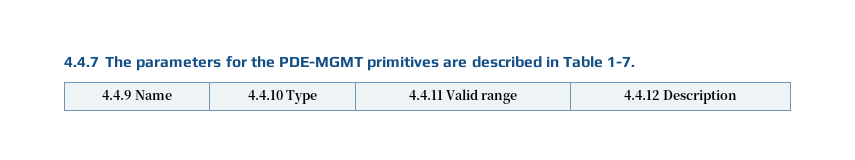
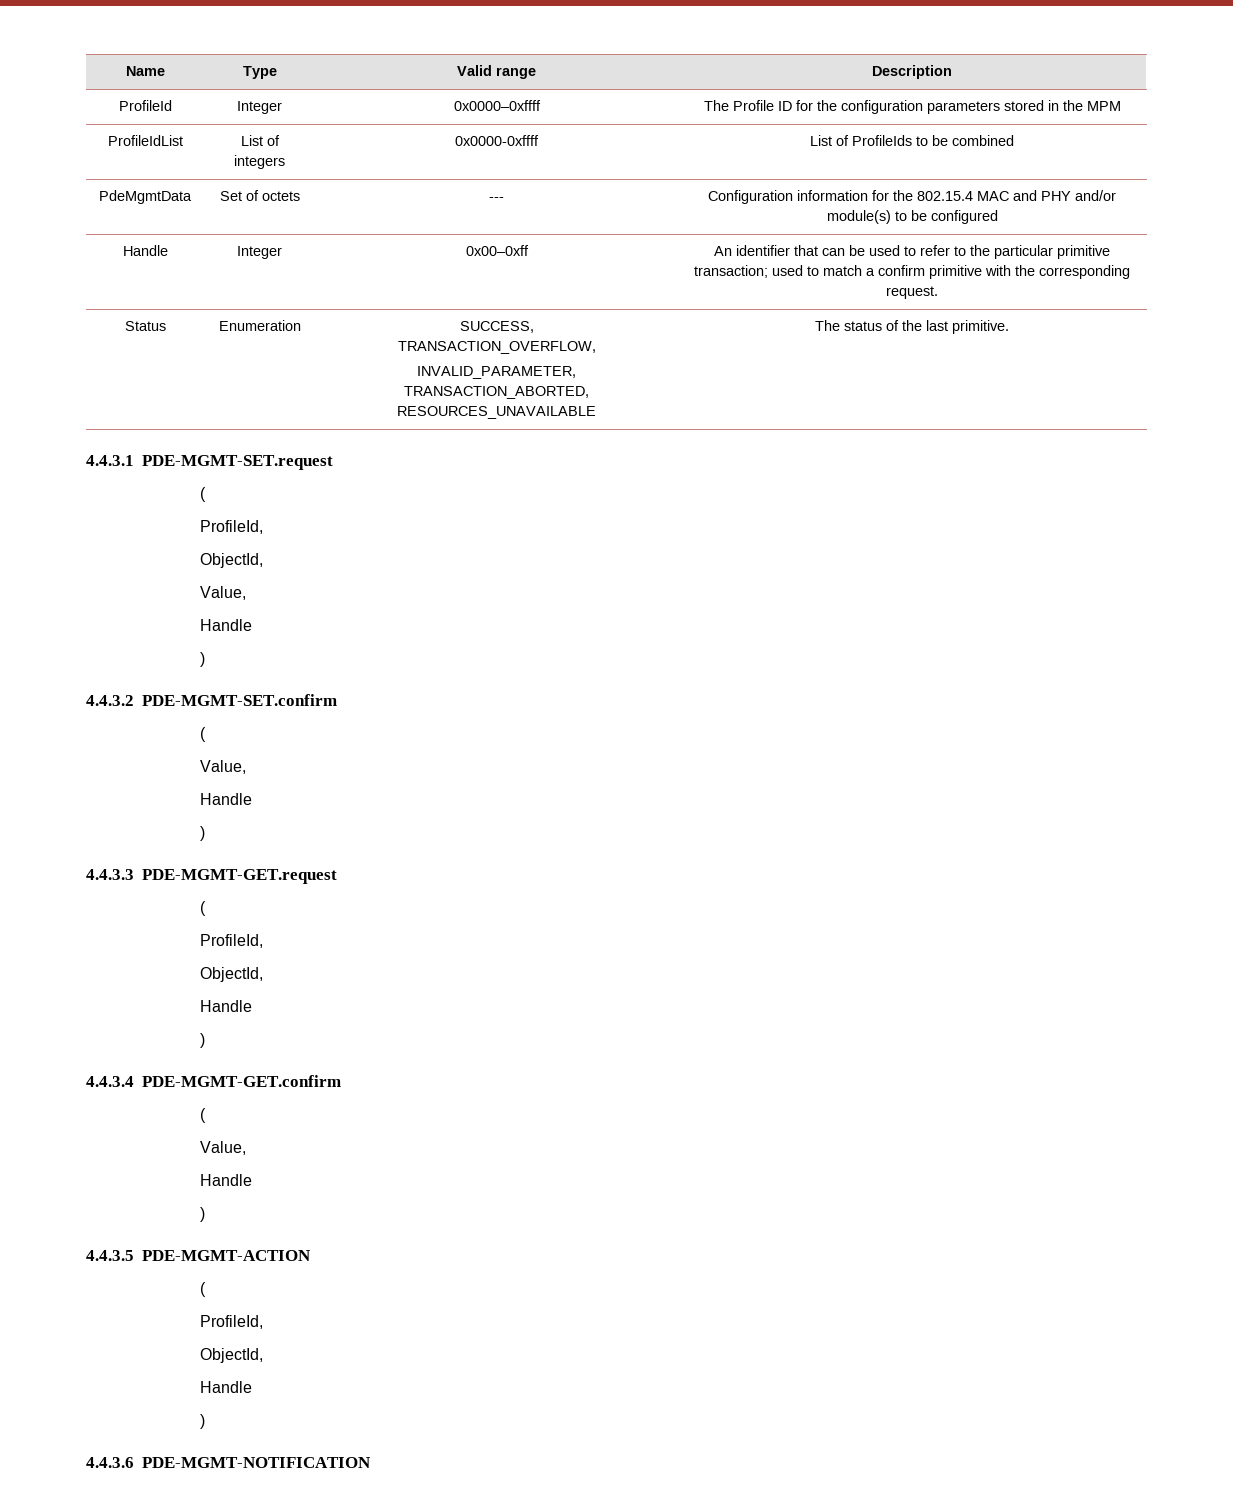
- 4.4.7 The parameters for the PDE-MGMT primitives are described in Table 1-7.
- 4.4.9 Name | 4.4.10 Type | 4.4.11 Valid range | 4.4.12 Description
+ Name | Type | Valid range | Description
+ ProfileId | Integer | 0x0000–0xffff | The Profile ID for the configuration parameters stored in the MPM
+ ProfileIdList | List of integers | 0x0000-0xffff | List of ProfileIds to be combined
+ PdeMgmtData | Set of octets | --- | Configuration information for the 802.15.4 MAC and PHY and/or module(s) to be configured
+ Handle | Integer | 0x00–0xff | An identifier that can be used to refer to the particular primitive transaction; used to match a confirm primitive with the corresponding request.
+ Status | Enumeration | SUCCESS,
+ TRANSACTION_OVERFLOW,
+ INVALID_PARAMETER, TRANSACTION_ABORTED, RESOURCES_UNAVAILABLE | The status of the last primitive.
+ 4.4.3.1 PDE-MGMT-SET.request
+ (
+ ProfileId,
+ ObjectId,
+ Value,
+ Handle
+ )
+ 4.4.3.2 PDE-MGMT-SET.confirm
+ (
+ Value,
+ Handle
+ )
+ 4.4.3.3 PDE-MGMT-GET.request
+ (
+ ProfileId,
+ ObjectId,
+ Handle
+ )
+ 4.4.3.4 PDE-MGMT-GET.confirm
+ (
+ Value,
+ Handle
+ )
+ 4.4.3.5 PDE-MGMT-ACTION
+ (
+ ProfileId,
+ ObjectId,
+ Handle
+ )
+ 4.4.3.6 PDE-MGMT-NOTIFICATION

